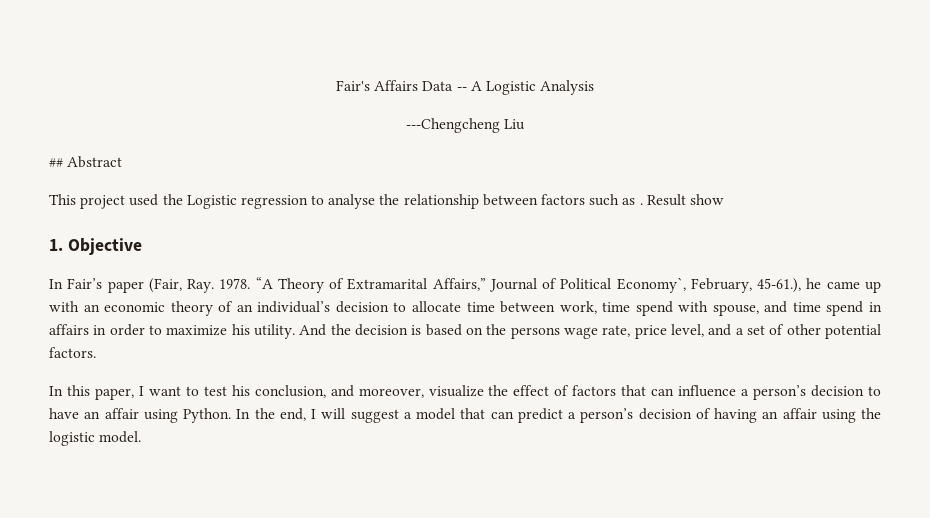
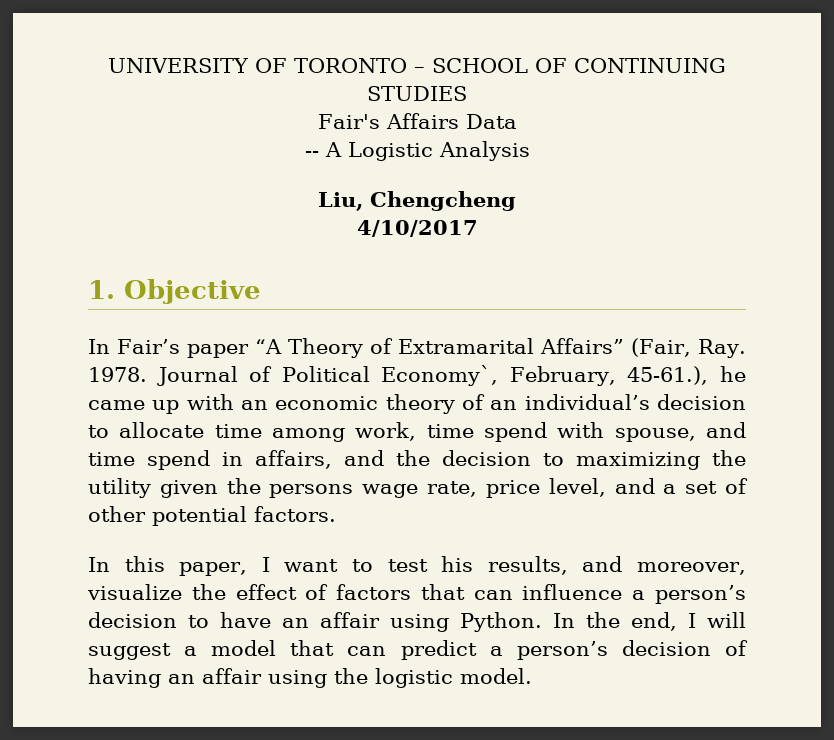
+ UNIVERSITY OF TORONTO – SCHOOL OF CONTINUING STUDIES
- Fair's Affairs Data -- A Logistic Analysis
+ Fair's Affairs Data
+ -- A Logistic Analysis
- ---Chengcheng Liu
- ## Abstract
- This project used the Logistic regression to analyse the relationship between factors such as . Result show
+ Liu, Chengcheng
+ 4/10/2017
- In Fair’s paper (Fair, Ray. 1978. “A Theory of Extramarital Affairs,” Journal of Political Economy`, February, 45-61.), he came up with an economic theory of an individual’s decision to allocate time between work, time spend with spouse, and time spend in affairs in order to maximize his utility. And the decision is based on the persons wage rate, price level, and a set of other potential factors.
+ In Fair’s paper “A Theory of Extramarital Affairs” (Fair, Ray. 1978. Journal of Political Economy`, February, 45-61.), he came up with an economic theory of an individual’s decision to allocate time among work, time spend with spouse, and time spend in affairs, and the decision to maximizing the utility given the persons wage rate, price level, and a set of other potential factors.
- In this paper, I want to test his conclusion, and moreover, visualize the effect of factors that can influence a person’s decision to have an affair using Python.
+ In this paper, I want to test his results, and moreover, visualize the effect of factors that can influence a person’s decision to have an affair using Python.

